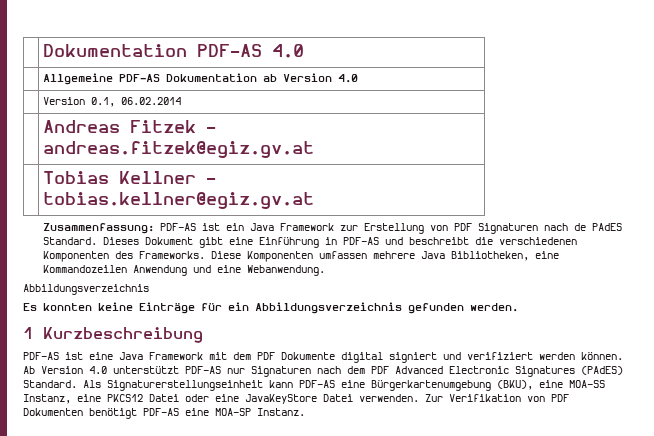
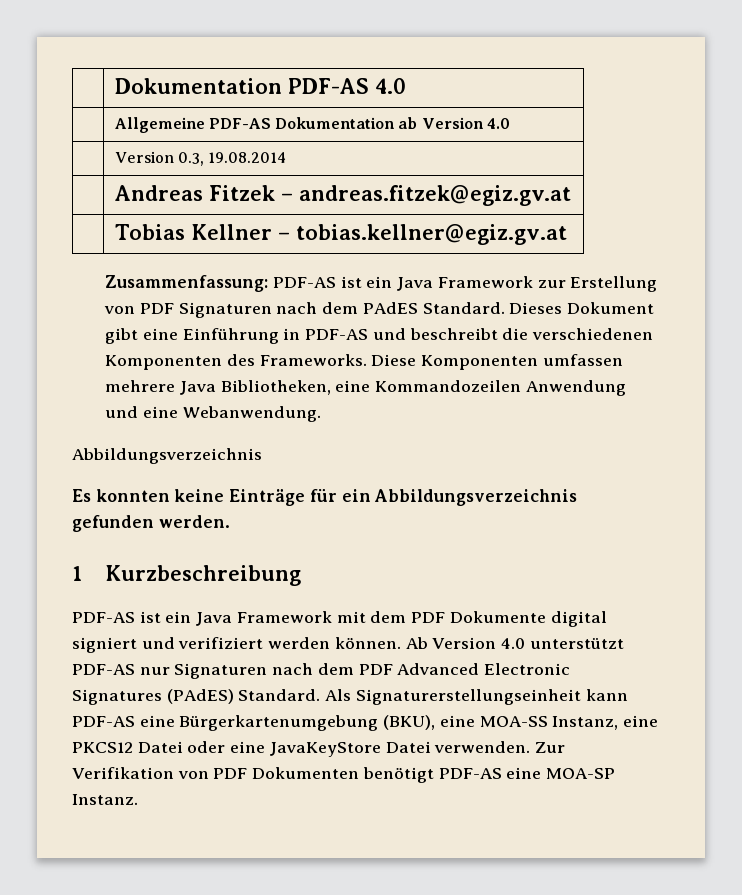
- | Version 0.1, 06.02.2014
+ | Version 0.3, 19.08.2014
- Zusammenfassung: PDF-AS ist ein Java Framework zur Erstellung von PDF Signaturen nach de PAdES Standard.
+ Zusammenfassung: PDF-AS ist ein Java Framework zur Erstellung von PDF Signaturen nach dem PAdES Standard.
- PDF-AS ist eine Java Framework mit dem PDF Dokumente digital signiert und verifiziert werden können.
+ PDF-AS ist ein Java Framework mit dem PDF Dokumente digital signiert und verifiziert werden können.

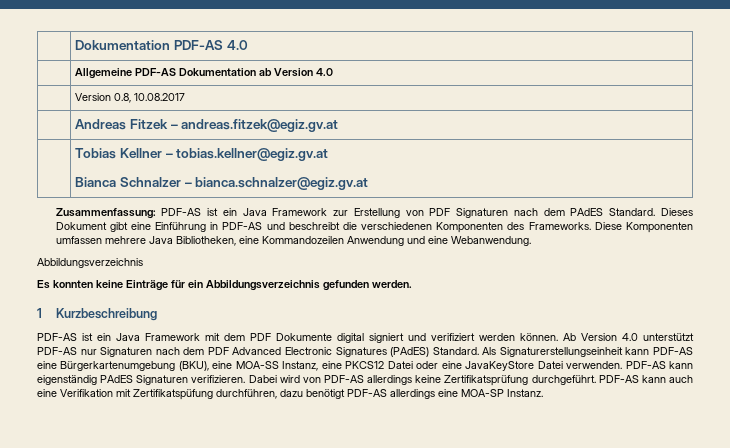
- | Version 0.3, 19.08.2014
+ | Version 0.8, 10.08.2017
  | Tobias Kellner – tobias.kellner@egiz.gv.at
+ Bianca Schnalzer – bianca.schnalzer@egiz.gv.at
- Zur Verifikation von PDF Dokumenten benötigt PDF-AS eine MOA-SP Instanz.
+ PDF-AS kann eigenständig PAdES Signaturen verifizieren. Dabei wird von PDF-AS allerdings keine Zertifikatsprüfung durchgeführt. PDF-AS kann auch eine Verifikation mit Zertifikatspüfung durchführen, dazu benötigt PDF-AS allerdings eine MOA-SP Instanz.

